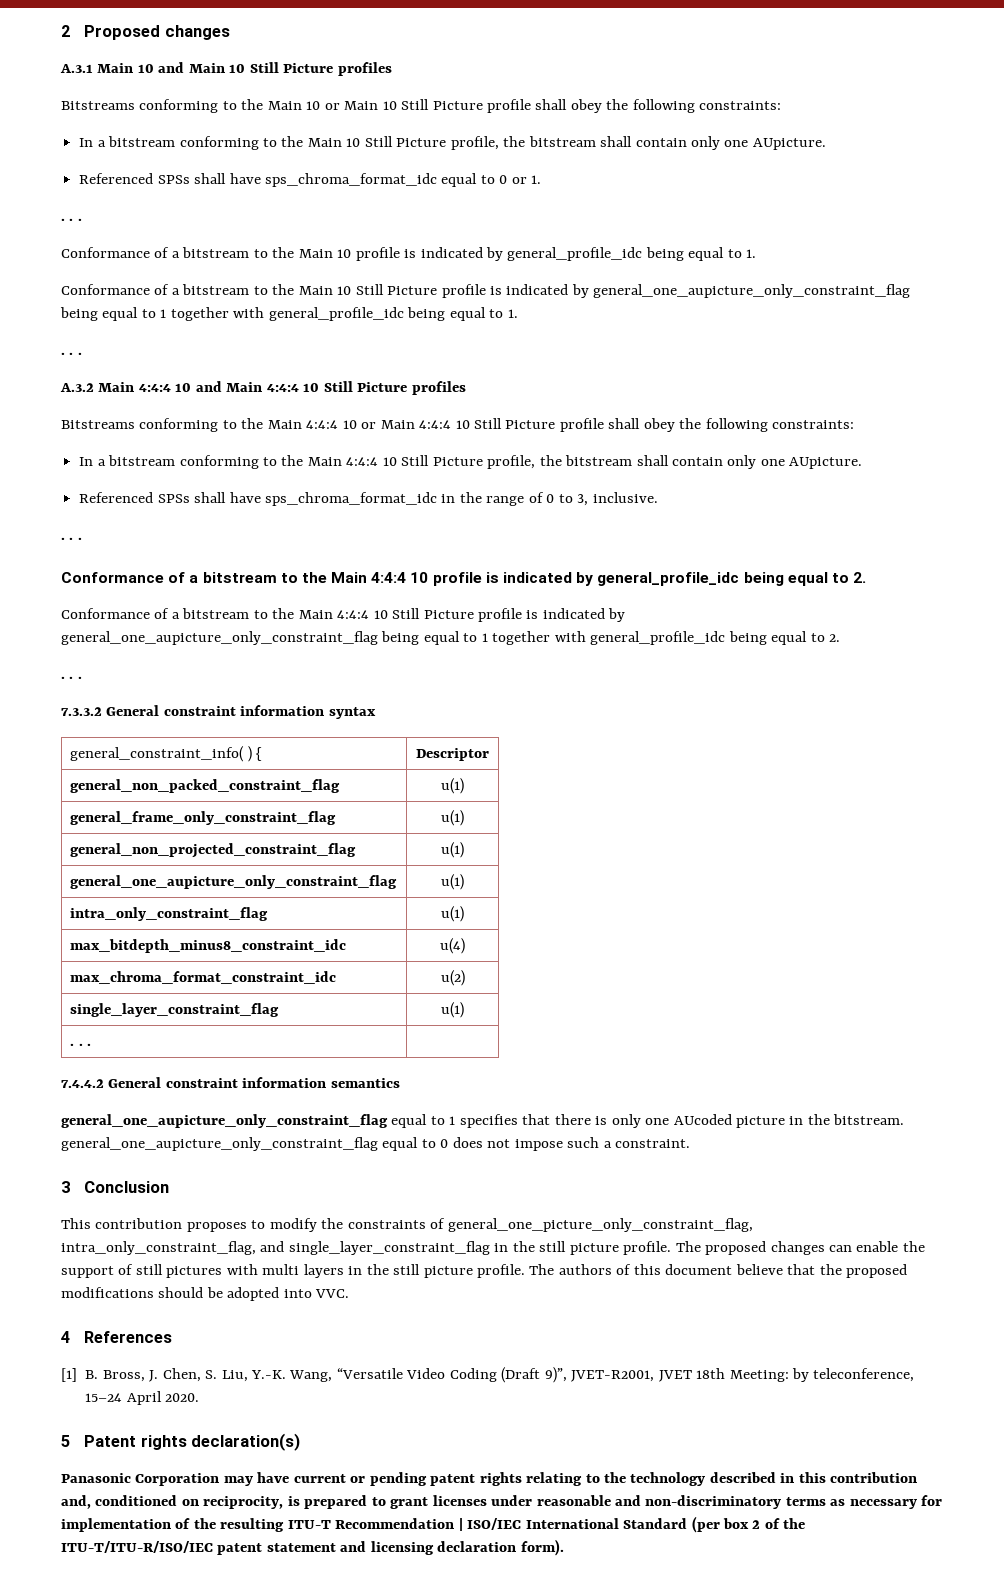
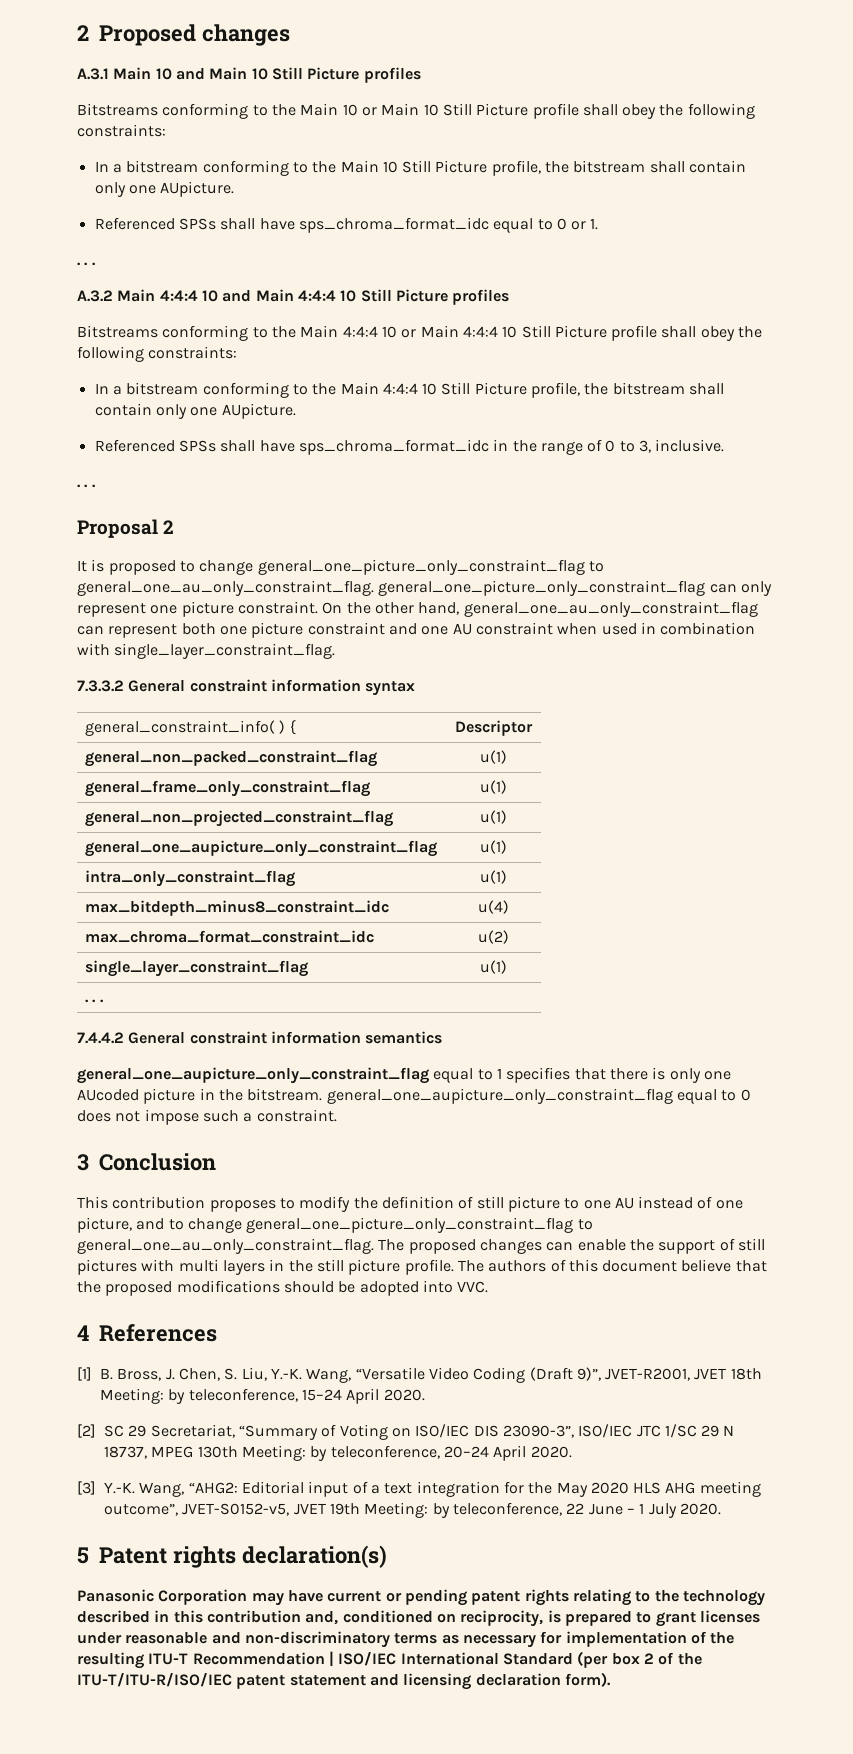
- Conformance of a bitstream to the Main 10 profile is indicated by general_profile_idc being equal to 1.
- Conformance of a bitstream to the Main 10 Still Picture profile is indicated by general_one_aupicture_only_constraint_flag being equal to 1 together with general_profile_idc being equal to 1.
- . . .
- Conformance of a bitstream to the Main 4:4:4 10 profile is indicated by general_profile_idc being equal to 2.
- Conformance of a bitstream to the Main 4:4:4 10 Still Picture profile is indicated by general_one_aupicture_only_constraint_flag being equal to 1 together with general_profile_idc being equal to 2.
- . . .
+ Proposal 2
+ It is proposed to change general_one_picture_only_constraint_flag to general_one_au_only_constraint_flag. general_one_picture_only_constraint_flag can only represent one picture constraint. On the other hand, general_one_au_only_constraint_flag can represent both one picture constraint and one AU constraint when used in combination with single_layer_constraint_flag.
- This contribution proposes to modify the constraints of general_one_picture_only_constraint_flag, intra_only_constraint_flag, and single_layer_constraint_flag in the still picture profile.
+ This contribution proposes to modify the definition of still picture to one AU instead of one picture, and to change general_one_picture_only_constraint_flag to general_one_au_only_constraint_flag.
+ [2] SC 29 Secretariat, “Summary of Voting on ISO/IEC DIS 23090-3”, ISO/IEC JTC 1/SC 29 N 18737, MPEG 130th Meeting: by teleconference, 20–24 April 2020.
+ [3] Y.-K. Wang, “AHG2: Editorial input of a text integration for the May 2020 HLS AHG meeting outcome”, JVET-S0152-v5, JVET 19th Meeting: by teleconference, 22 June – 1 July 2020.

